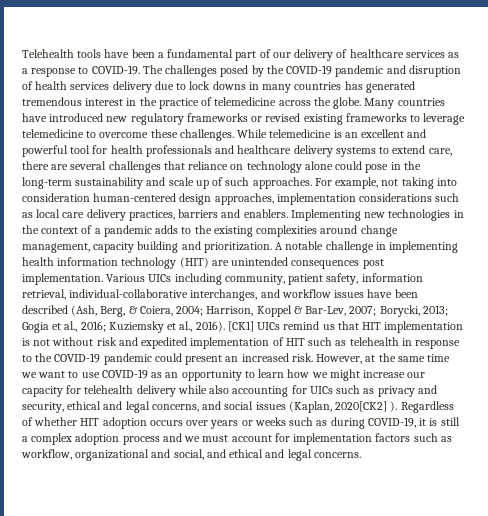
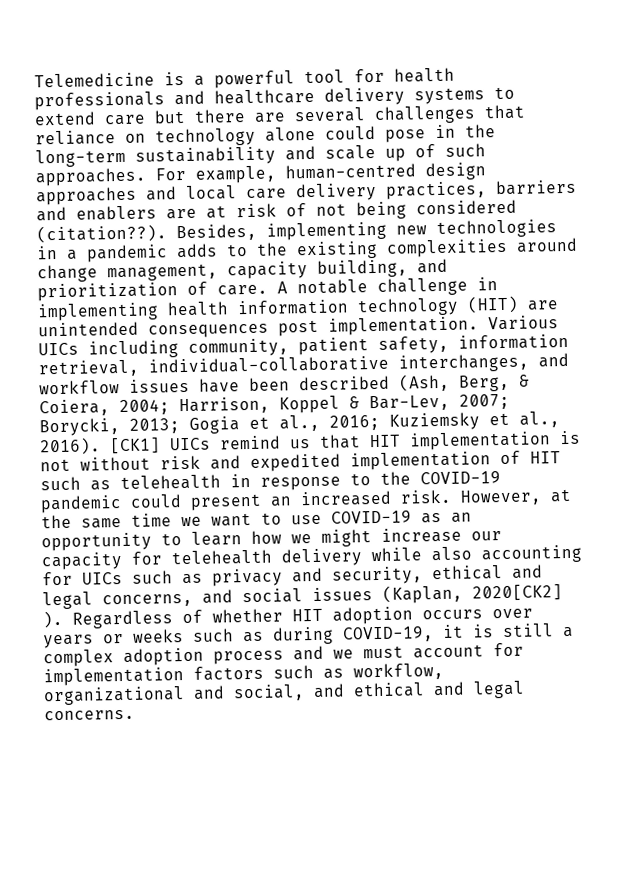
- Telehealth tools have been a fundamental part of our delivery of healthcare services as a response to COVID-19. The challenges posed by the COVID-19 pandemic and disruption of health services delivery due to lock downs in many countries has generated tremendous interest in the practice of telemedicine across the globe. Many countries have introduced new regulatory frameworks or revised existing frameworks to leverage telemedicine to overcome these challenges. While telemedicine is an excellent and powerful tool for health professionals and healthcare delivery systems to extend care, there are several challenges that reliance on technology alone could pose in the long-term sustainability and scale up of such approaches.
+ Telemedicine is a powerful tool for health professionals and healthcare delivery systems to extend care but there are several challenges that reliance on technology alone could pose in the long-term sustainability and scale up of such approaches.
- For example, not taking into consideration human-centered design approaches, implementation considerations such as local care delivery practices, barriers and enablers. Implementing new technologies in the context of a pandemic adds to the existing complexities around change management, capacity building and prioritization.
+ For example, human-centred design approaches and local care delivery practices, barriers and enablers are at risk of not being considered (citation??). Besides, implementing new technologies in a pandemic adds to the existing complexities around change management, capacity building, and prioritization of care.

